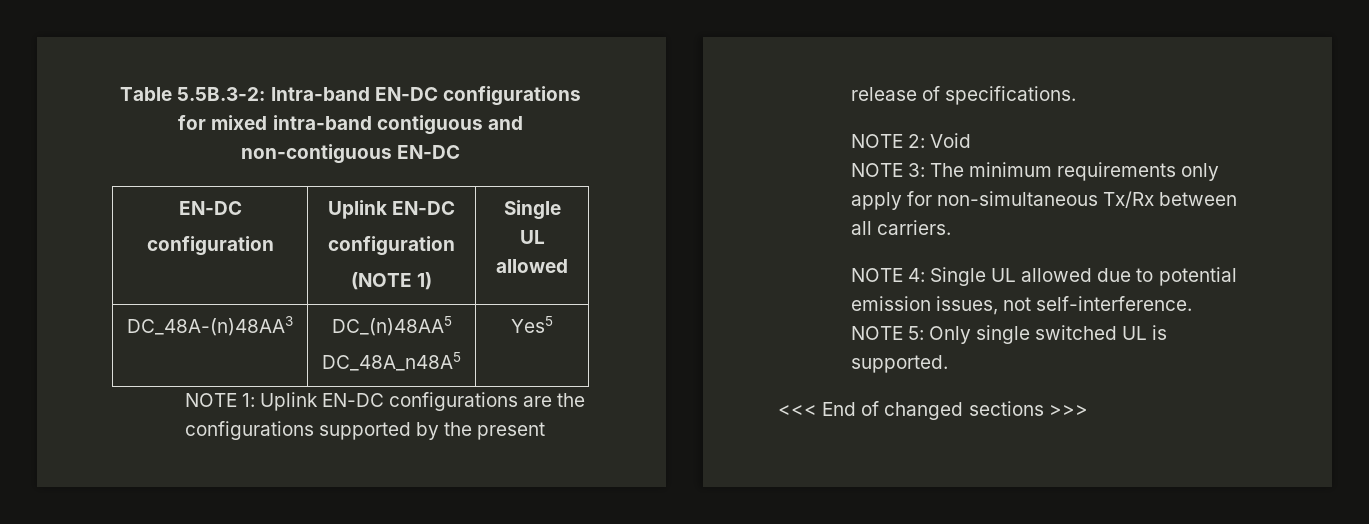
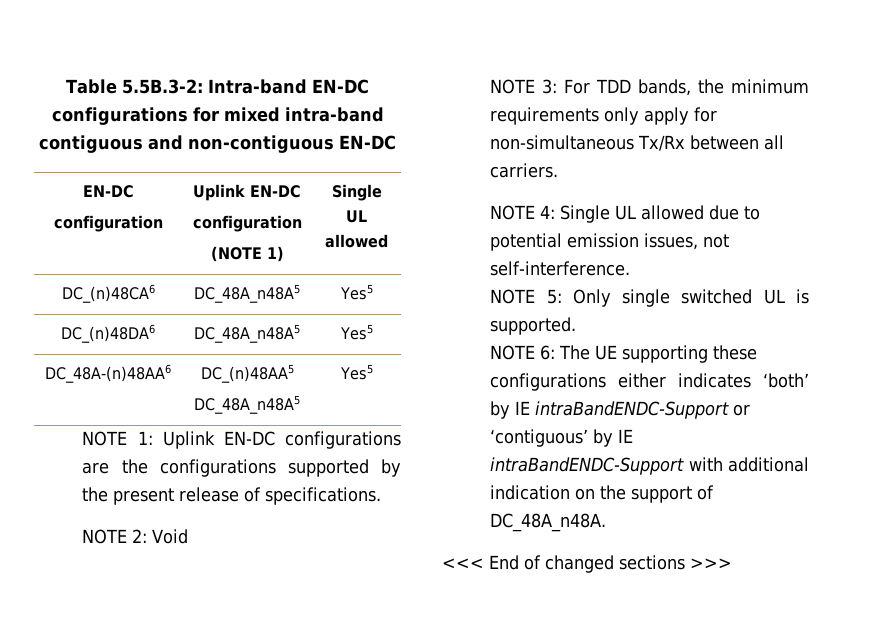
- DC_48A-(n)48AA3 | DC_(n)48AA5
+ DC_(n)48CA6 | DC_48A_n48A5 | Yes5
+ DC_(n)48DA6 | DC_48A_n48A5 | Yes5
+ DC_48A-(n)48AA6 | DC_(n)48AA5
- NOTE 3: The minimum requirements only apply for non-simultaneous Tx/Rx between all carriers.
+ NOTE 3: For TDD bands, the minimum requirements only apply for non-simultaneous Tx/Rx between all carriers.
+ NOTE 6: The UE supporting these configurations either indicates ‘both’ by IE intraBandENDC-Support or ‘contiguous’ by IE intraBandENDC-Support with additional indication on the support of DC_48A_n48A.

